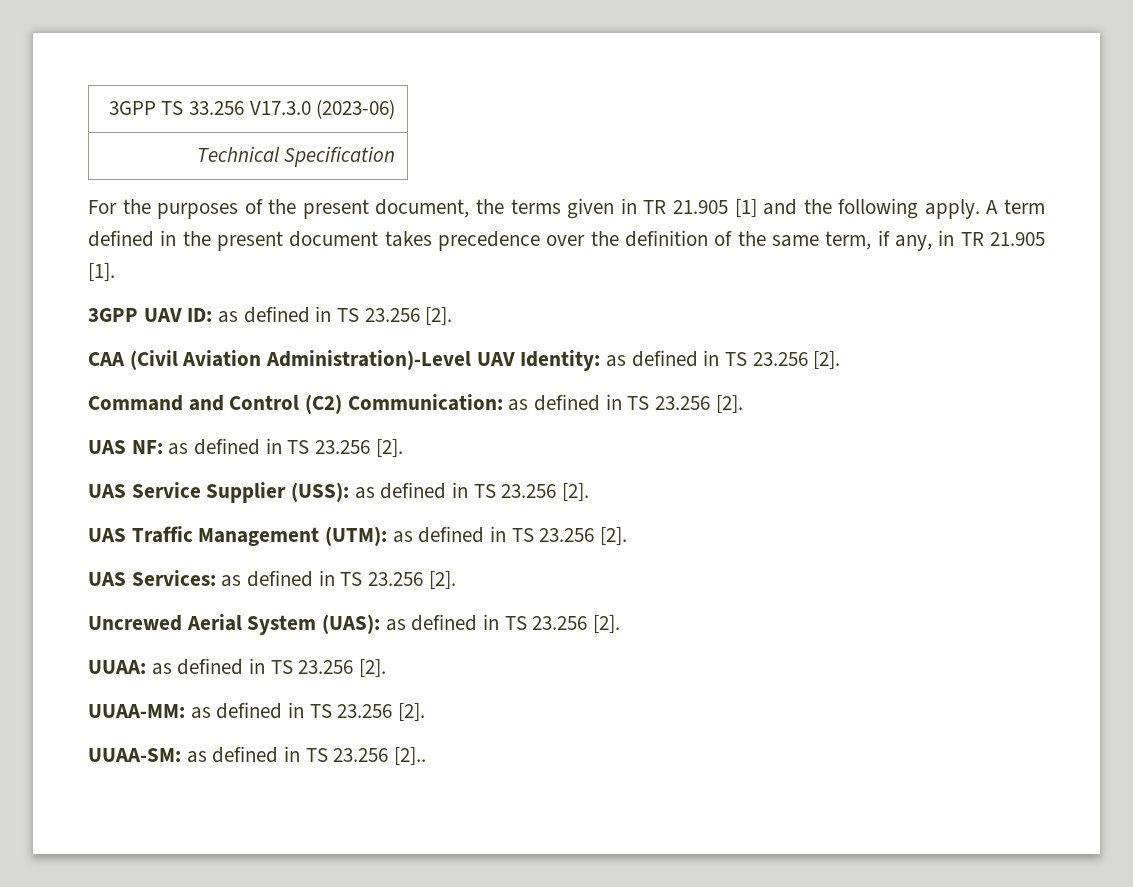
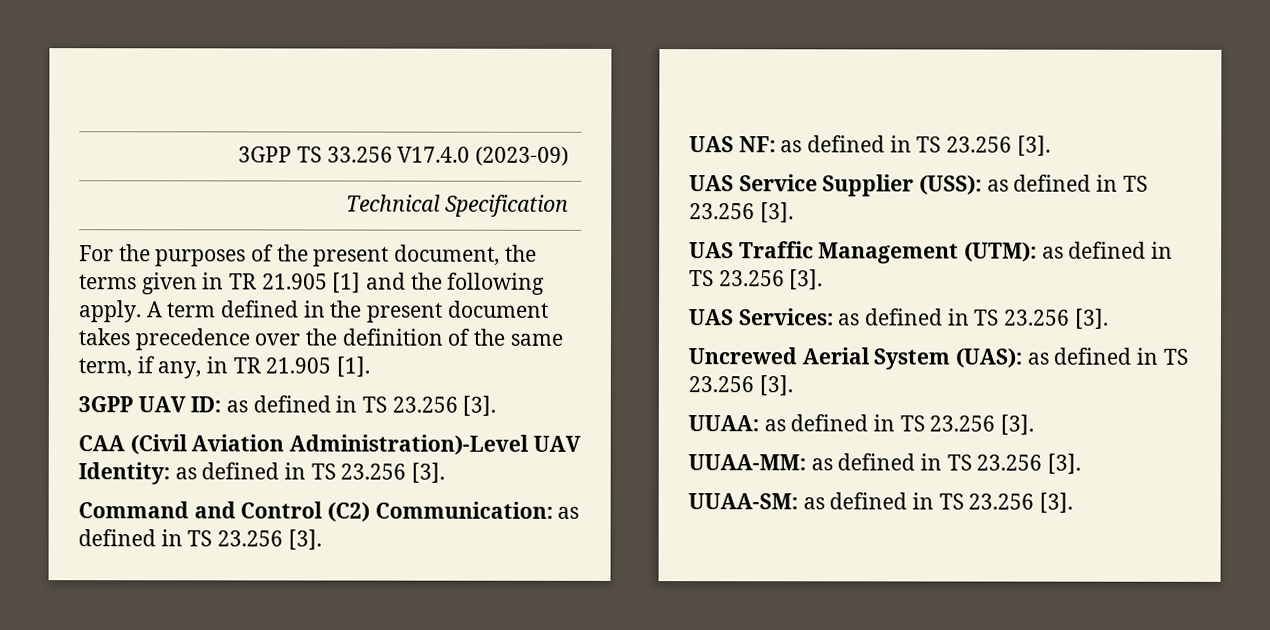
- 3GPP TS 33.256 V17.3.0 (2023-06)
+ 3GPP TS 33.256 V17.4.0 (2023-09)
- 3GPP UAV ID: as defined in TS 23.256 [2].
+ 3GPP UAV ID: as defined in TS 23.256 [3].
- CAA (Civil Aviation Administration)-Level UAV Identity: as defined in TS 23.256 [2].
+ CAA (Civil Aviation Administration)-Level UAV Identity: as defined in TS 23.256 [3].
- Command and Control (C2) Communication: as defined in TS 23.256 [2].
+ Command and Control (C2) Communication: as defined in TS 23.256 [3].
- UAS NF: as defined in TS 23.256 [2].
+ UAS NF: as defined in TS 23.256 [3].
- UAS Service Supplier (USS): as defined in TS 23.256 [2].
+ UAS Service Supplier (USS): as defined in TS 23.256 [3].
- UAS Traffic Management (UTM): as defined in TS 23.256 [2].
+ UAS Traffic Management (UTM): as defined in TS 23.256 [3].
- UAS Services: as defined in TS 23.256 [2].
+ UAS Services: as defined in TS 23.256 [3].
- Uncrewed Aerial System (UAS): as defined in TS 23.256 [2].
+ Uncrewed Aerial System (UAS): as defined in TS 23.256 [3].
- UUAA: as defined in TS 23.256 [2].
+ UUAA: as defined in TS 23.256 [3].
- UUAA-MM: as defined in TS 23.256 [2].
+ UUAA-MM: as defined in TS 23.256 [3].
- UUAA-SM: as defined in TS 23.256 [2]..
+ UUAA-SM: as defined in TS 23.256 [3].

